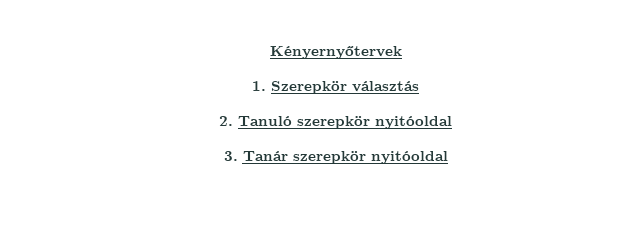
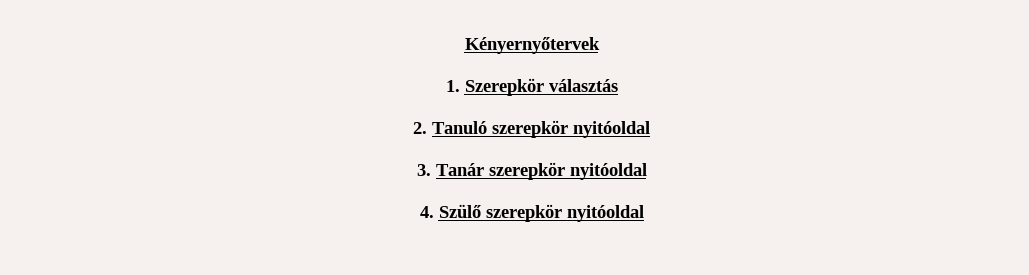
+ 4. Szülő szerepkör nyitóoldal

